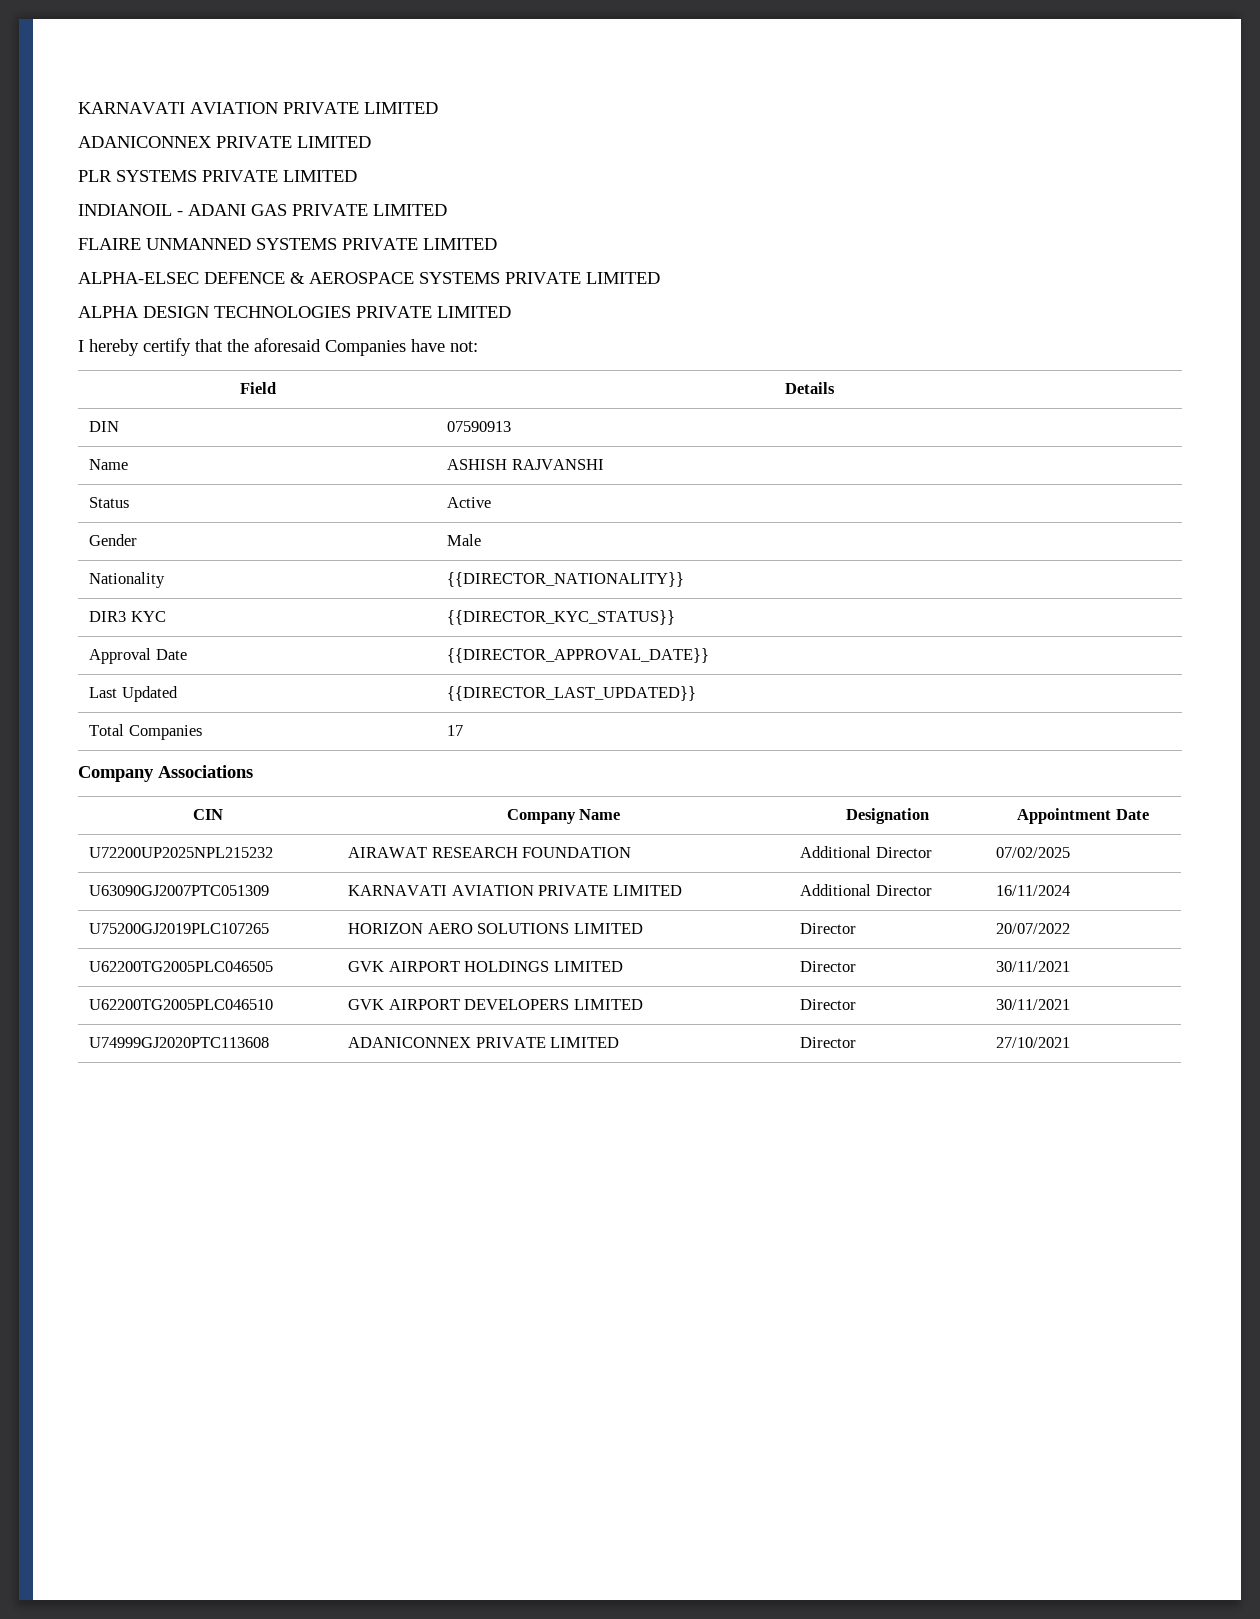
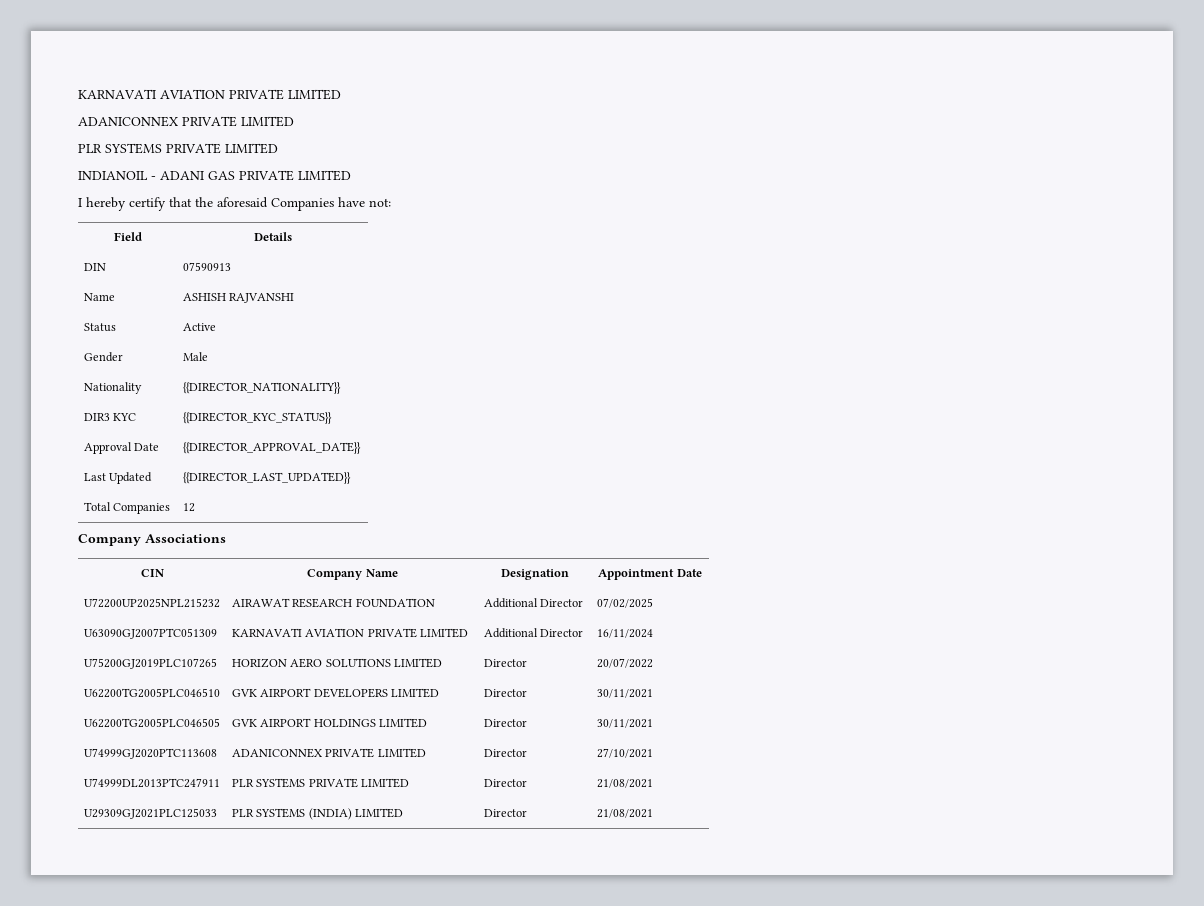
- FLAIRE UNMANNED SYSTEMS PRIVATE LIMITED
- ALPHA-ELSEC DEFENCE & AEROSPACE SYSTEMS PRIVATE LIMITED
- ALPHA DESIGN TECHNOLOGIES PRIVATE LIMITED
- Total Companies | 17
+ Total Companies | 12
+ U62200TG2005PLC046510 | GVK AIRPORT DEVELOPERS LIMITED | Director | 30/11/2021
  U62200TG2005PLC046505 | GVK AIRPORT HOLDINGS LIMITED | Director | 30/11/2021
- U62200TG2005PLC046510 | GVK AIRPORT DEVELOPERS LIMITED | Director | 30/11/2021
+ U74999DL2013PTC247911 | PLR SYSTEMS PRIVATE LIMITED | Director | 21/08/2021
+ U29309GJ2021PLC125033 | PLR SYSTEMS (INDIA) LIMITED | Director | 21/08/2021

